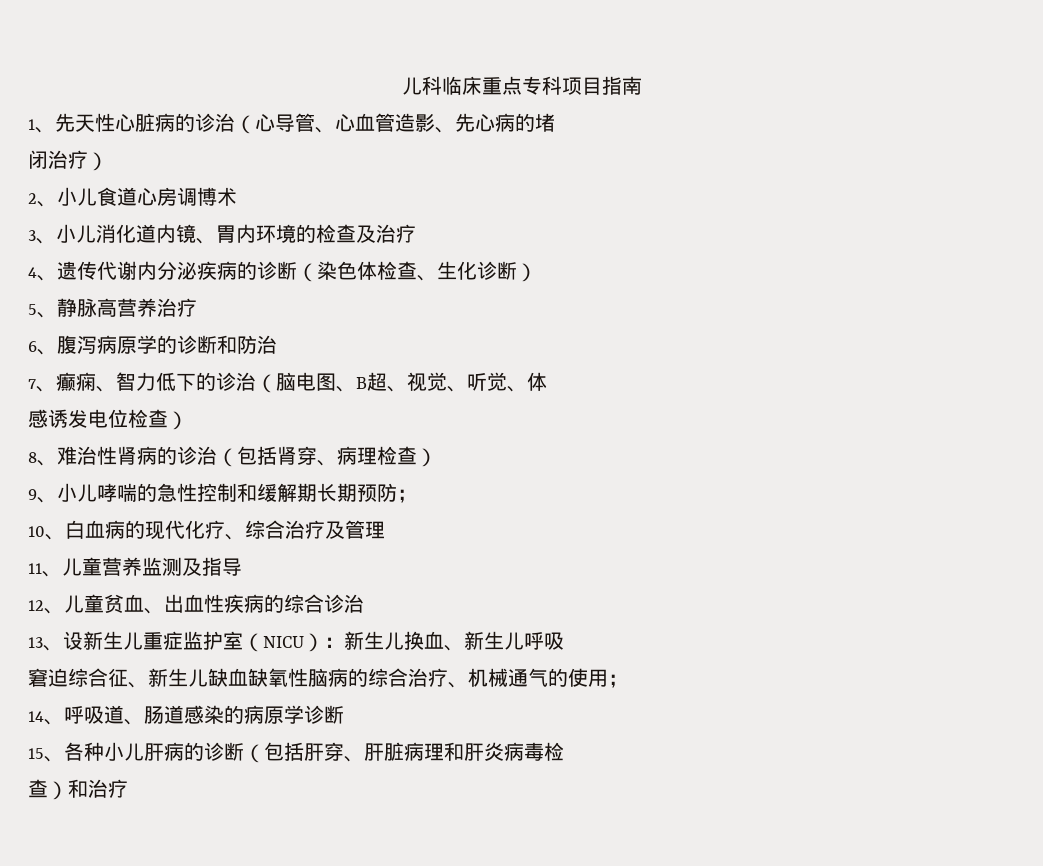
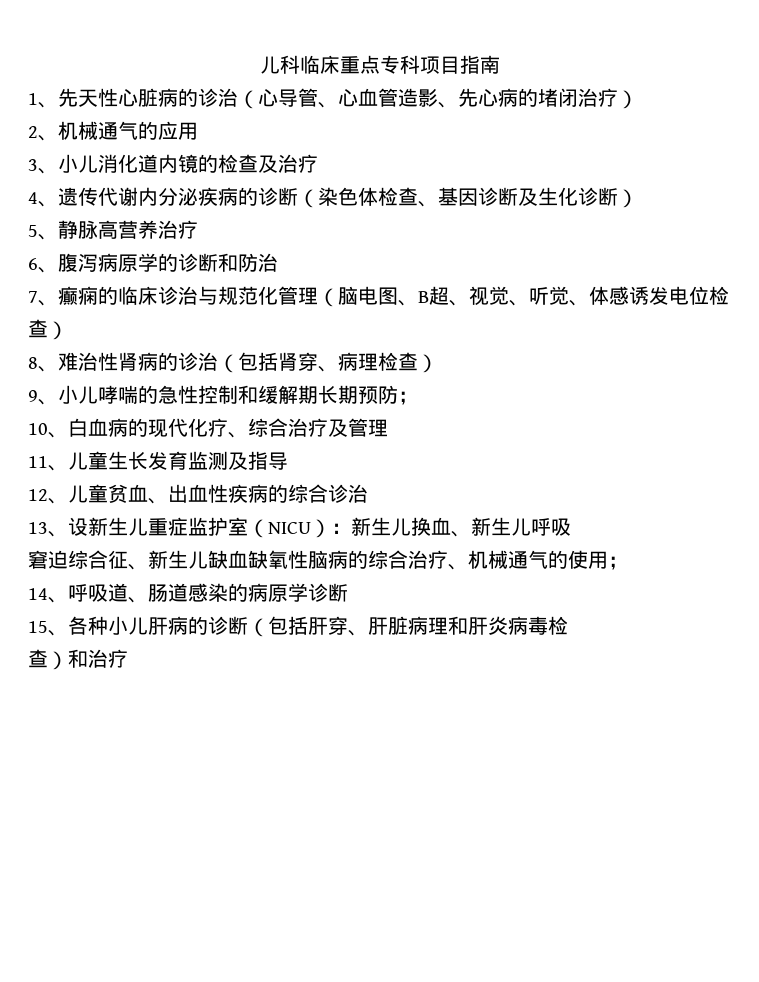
- 1、先天性心脏病的诊治（心导管、心血管造影、先心病的堵
- 闭治疗）
+ 1、先天性心脏病的诊治（心导管、心血管造影、先心病的堵闭治疗）
- 2、小儿食道心房调博术
+ 2、机械通气的应用
- 3、小儿消化道内镜、胃内环境的检查及治疗
+ 3、小儿消化道内镜的检查及治疗
- 4、遗传代谢内分泌疾病的诊断（染色体检查、生化诊断）
+ 4、遗传代谢内分泌疾病的诊断（染色体检查、基因诊断及生化诊断）
- 7、癫痫、智力低下的诊治（脑电图、B超、视觉、听觉、体
- 感诱发电位检查）
+ 7、癫痫的临床诊治与规范化管理（脑电图、B超、视觉、听觉、体感诱发电位检查）
- 11、儿童营养监测及指导
+ 11、儿童生长发育监测及指导

